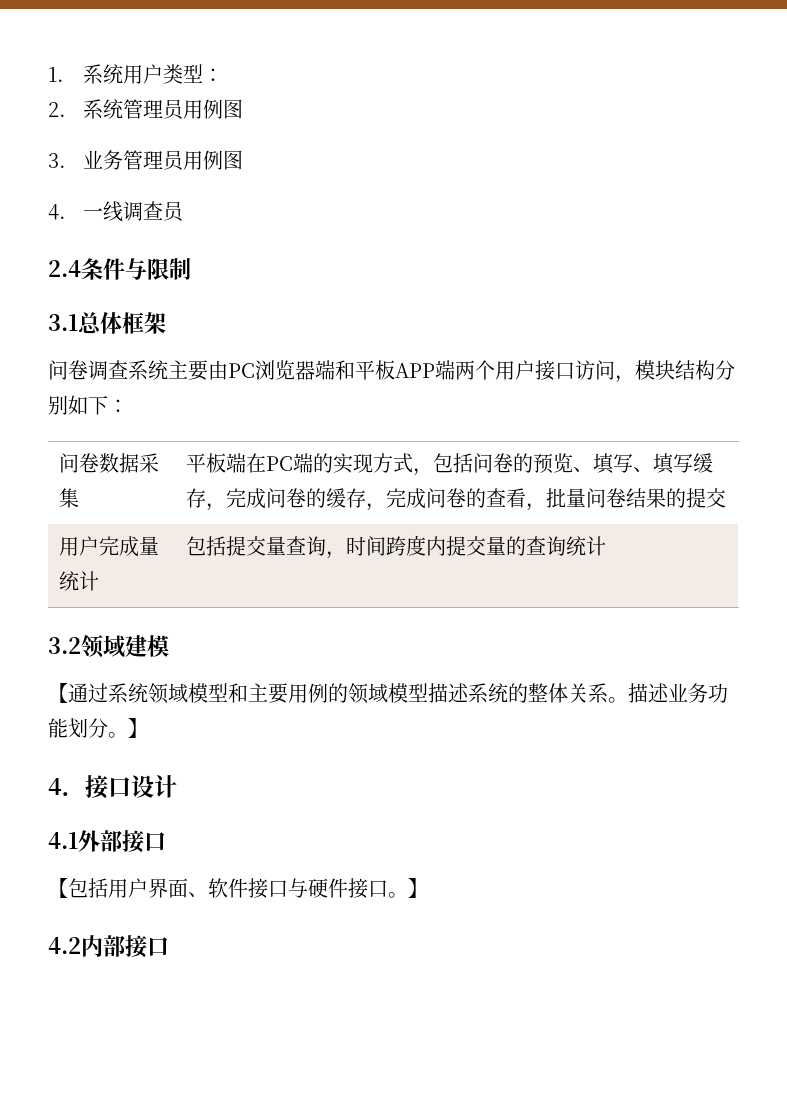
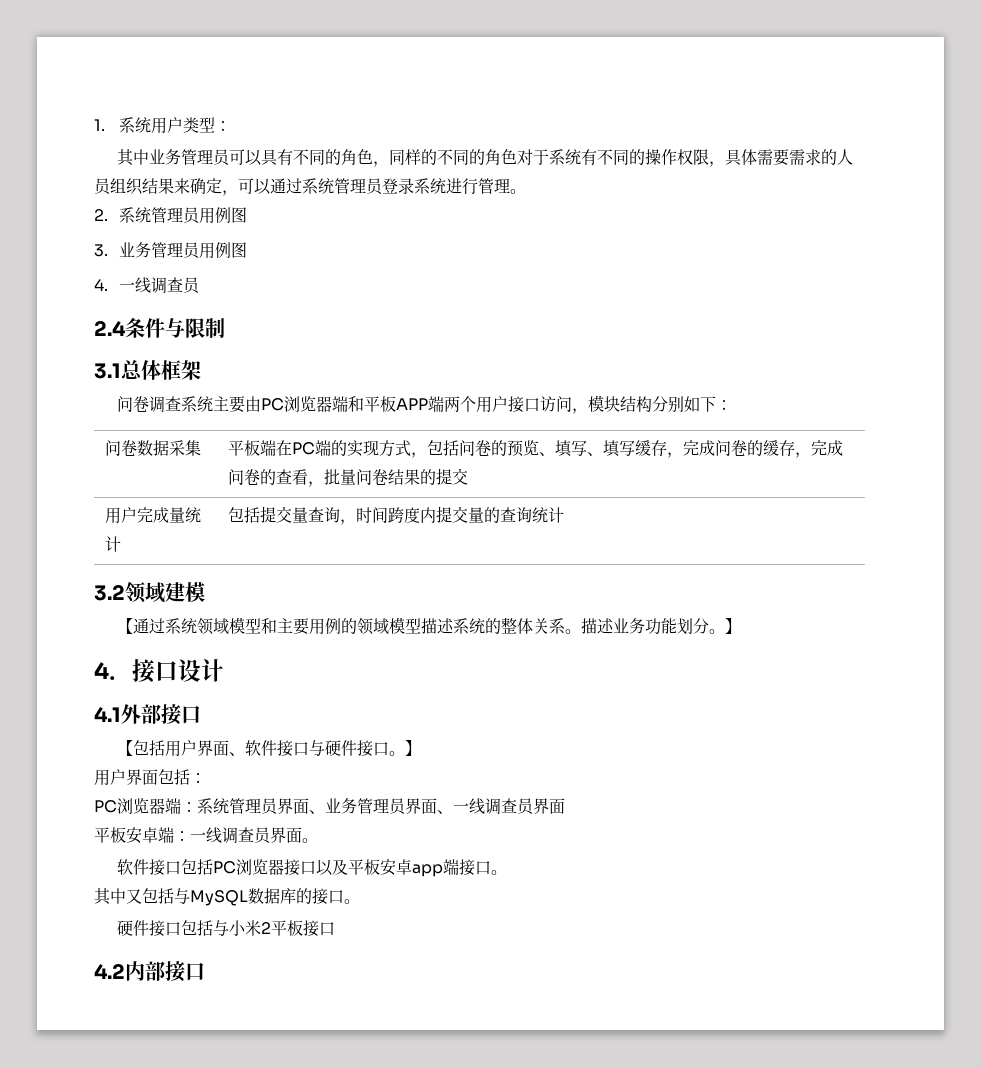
+ 其中业务管理员可以具有不同的角色，同样的不同的角色对于系统有不同的操作权限，具体需要需求的人员组织结果来确定，可以通过系统管理员登录系统进行管理。
+ 用户界面包括：
+ PC浏览器端：系统管理员界面、业务管理员界面、一线调查员界面
+ 平板安卓端：一线调查员界面。
+ 软件接口包括PC浏览器接口以及平板安卓app端接口。
+ 其中又包括与MySQL数据库的接口。
+ 硬件接口包括与小米2平板接口

